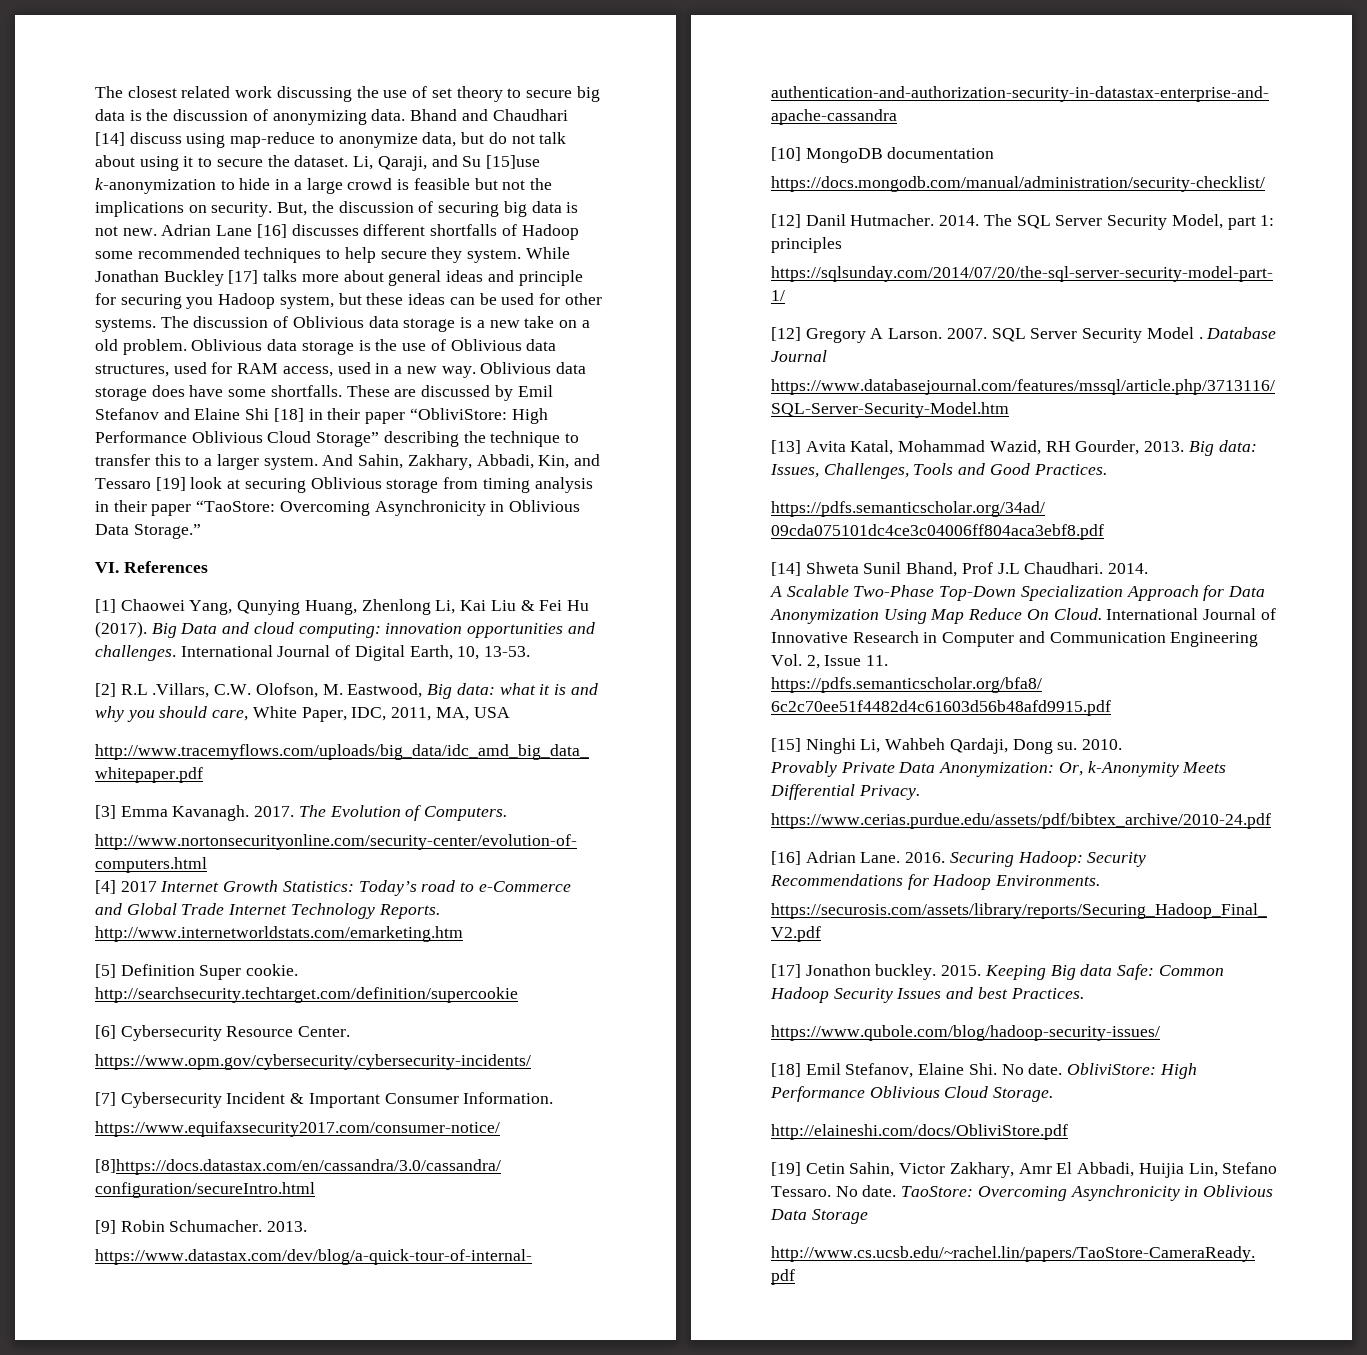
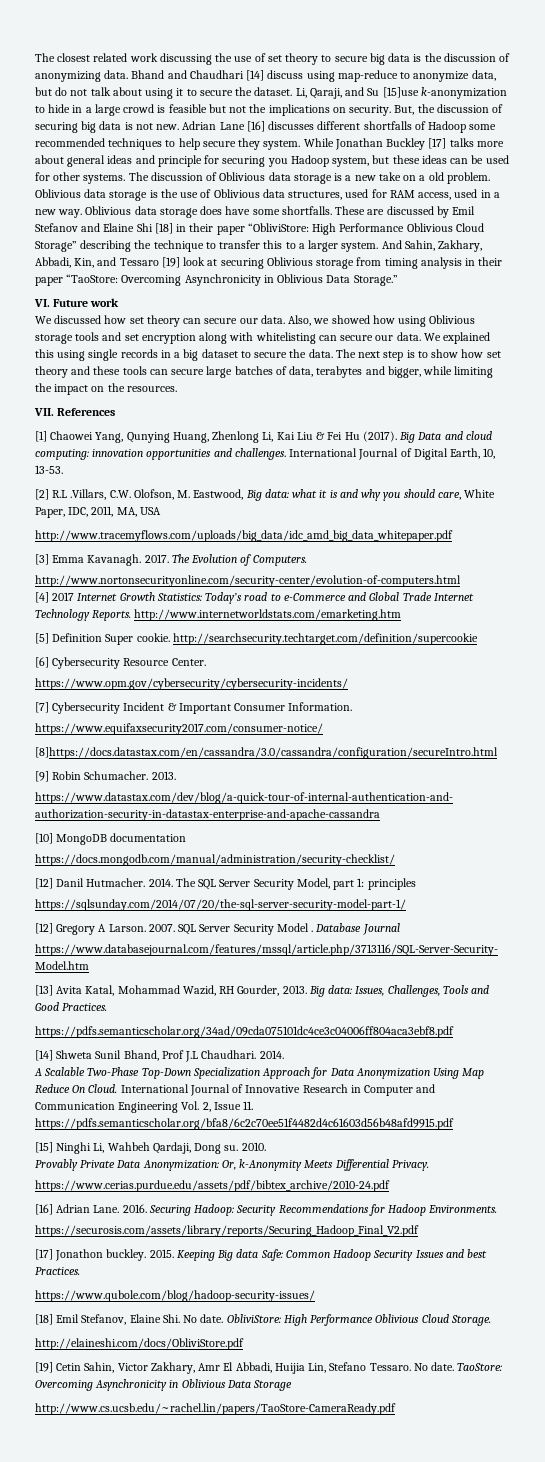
- VI. References
+ VI. Future work
+ We discussed how set theory can secure our data. Also, we showed how using Oblivious storage tools and set encryption along with whitelisting can secure our data. We explained this using single records in a big dataset to secure the data. The next step is to show how set theory and these tools can secure large batches of data, terabytes and bigger, while limiting the impact on the resources.
+ VII. References

